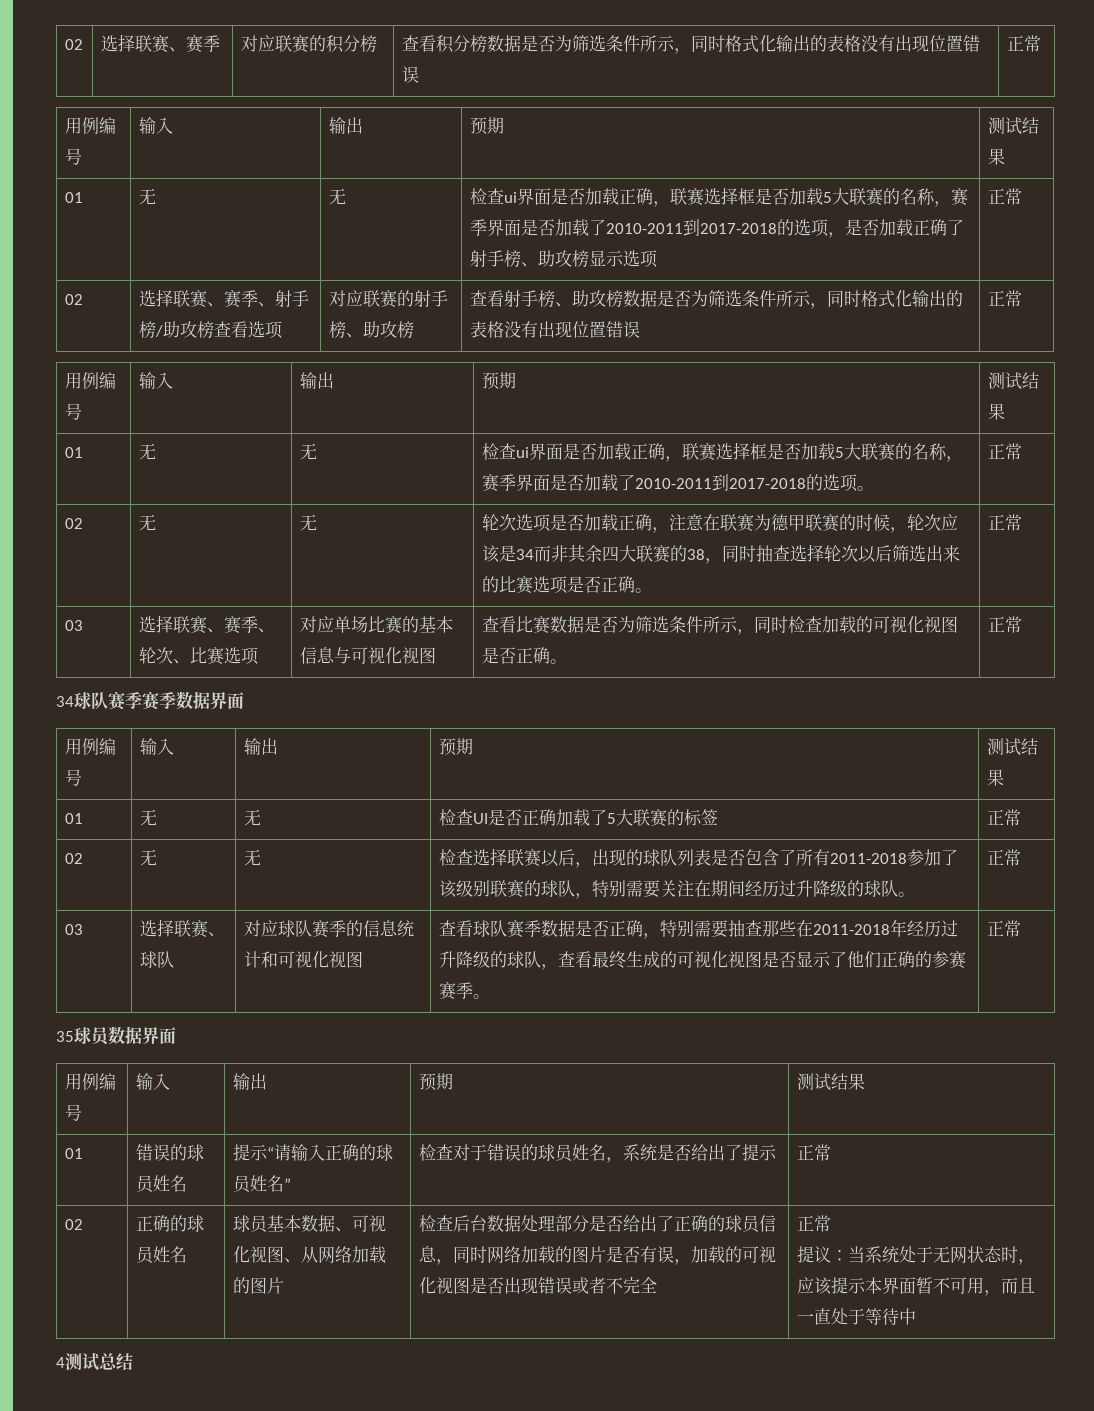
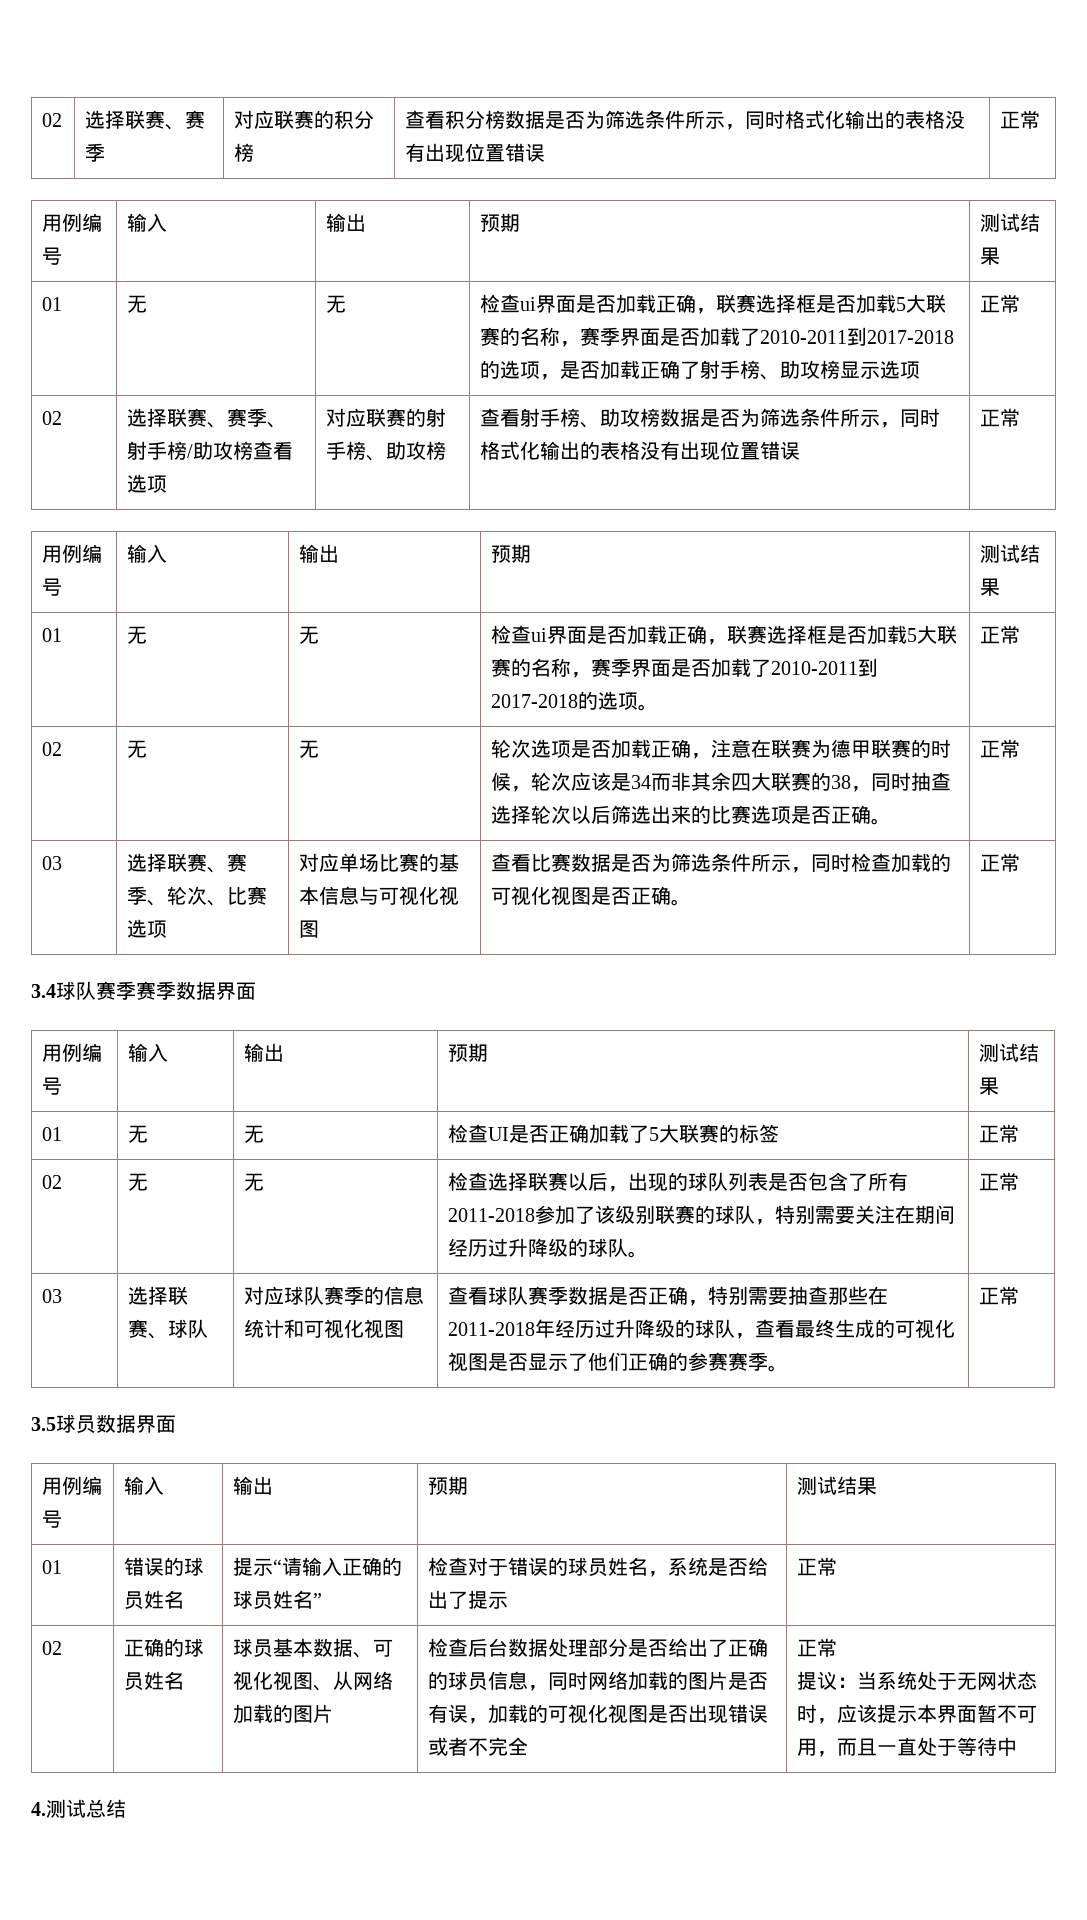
- 34球队赛季赛季数据界面
+ 3.4球队赛季赛季数据界面
- 35球员数据界面
+ 3.5球员数据界面
- 4测试总结
+ 4.测试总结

